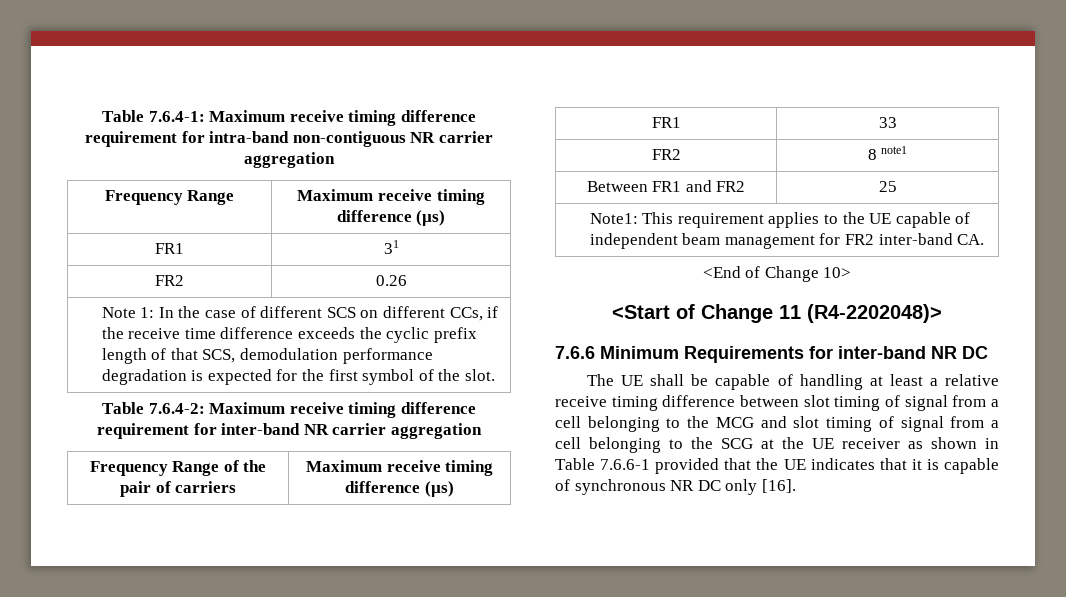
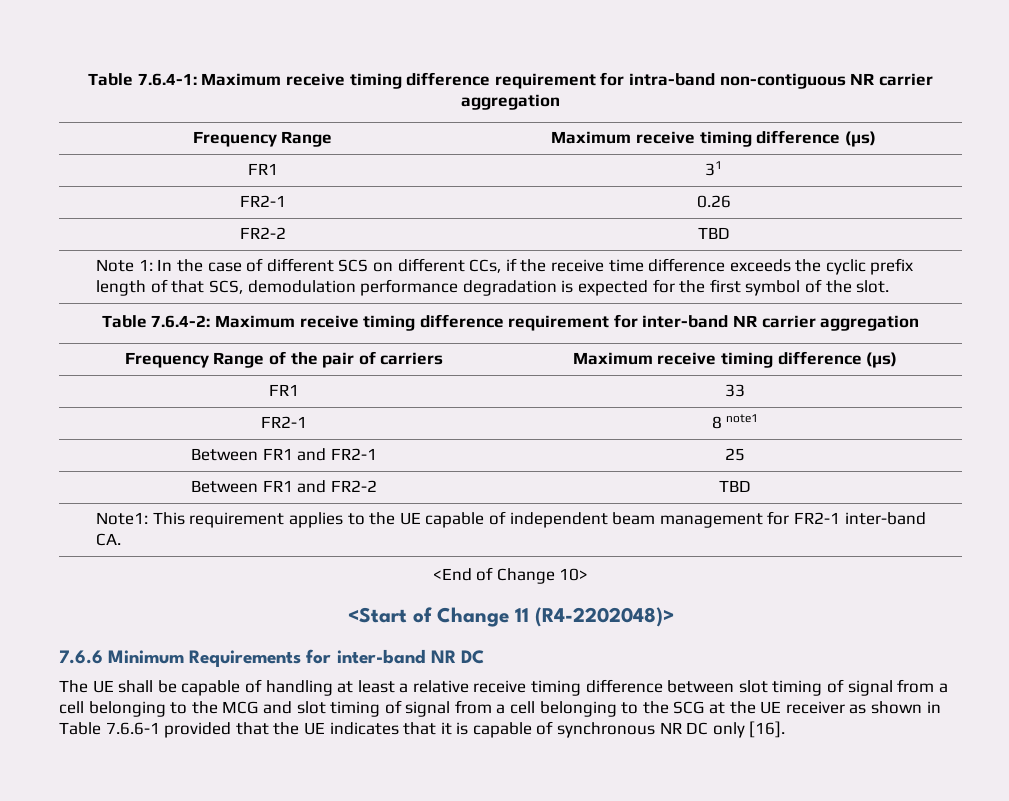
- FR2 | 0.26
+ FR2-1 | 0.26
+ FR2-2 | TBD
- FR2 | 8 note1
+ FR2-1 | 8 note1
- Between FR1 and FR2 | 25
+ Between FR1 and FR2-1 | 25
+ Between FR1 and FR2-2 | TBD
- Note1: This requirement applies to the UE capable of independent beam management for FR2 inter-band CA.
+ Note1: This requirement applies to the UE capable of independent beam management for FR2-1 inter-band CA.

